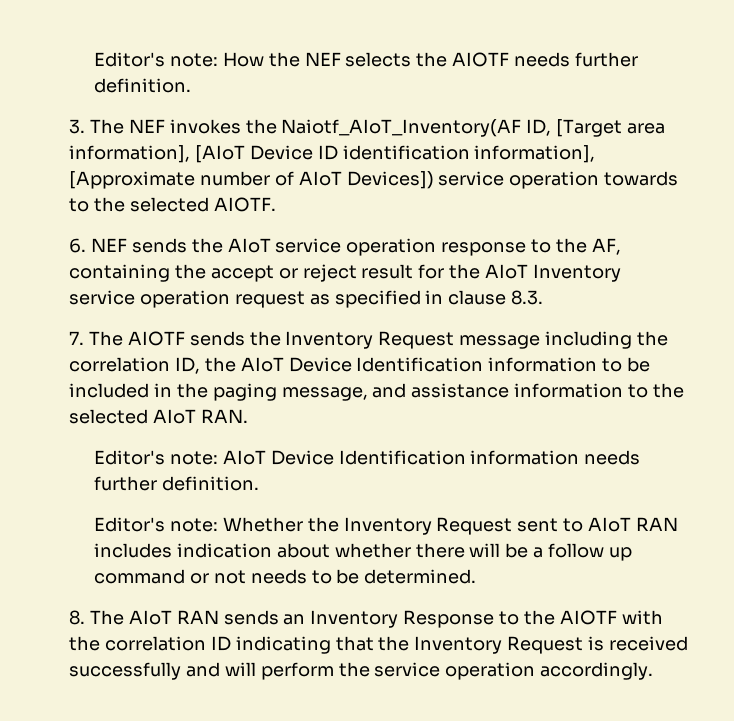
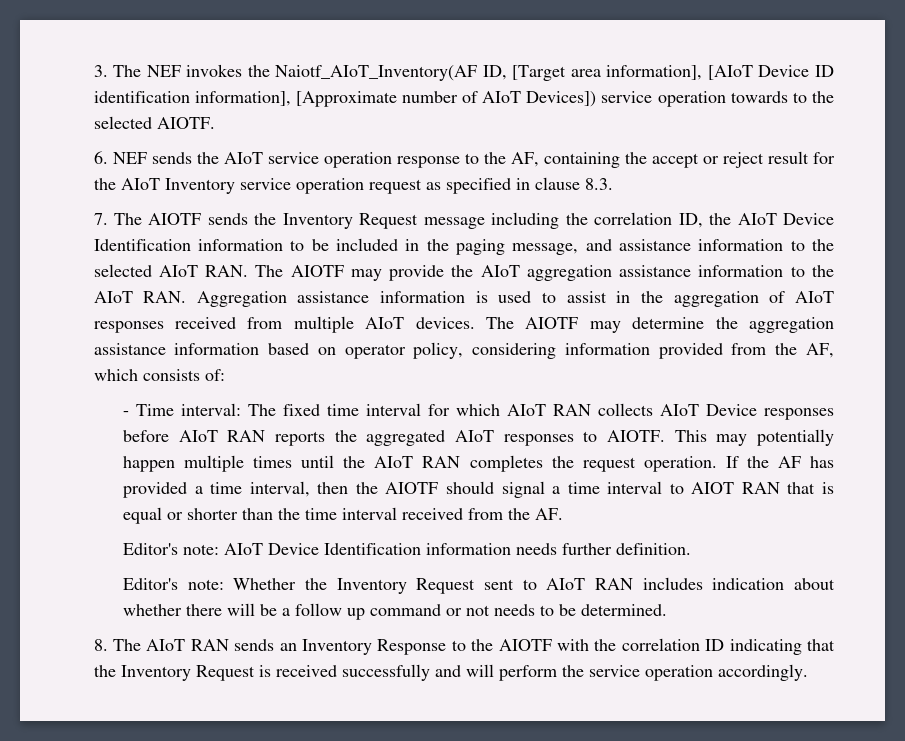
- Editor's note: How the NEF selects the AIOTF needs further definition.
- 7. The AIOTF sends the Inventory Request message including the correlation ID, the AIoT Device Identification information to be included in the paging message, and assistance information to the selected AIoT RAN.
+ 7. The AIOTF sends the Inventory Request message including the correlation ID, the AIoT Device Identification information to be included in the paging message, and assistance information to the selected AIoT RAN. The AIOTF may provide the AIoT aggregation assistance information to the AIoT RAN. Aggregation assistance information is used to assist in the aggregation of AIoT responses received from multiple AIoT devices. The AIOTF may determine the aggregation assistance information based on operator policy, considering information provided from the AF, which consists of:
+ - Time interval: The fixed time interval for which AIoT RAN collects AIoT Device responses before AIoT RAN reports the aggregated AIoT responses to AIOTF. This may potentially happen multiple times until the AIoT RAN completes the request operation. If the AF has provided a time interval, then the AIOTF should signal a time interval to AIOT RAN that is equal or shorter than the time interval received from the AF.

